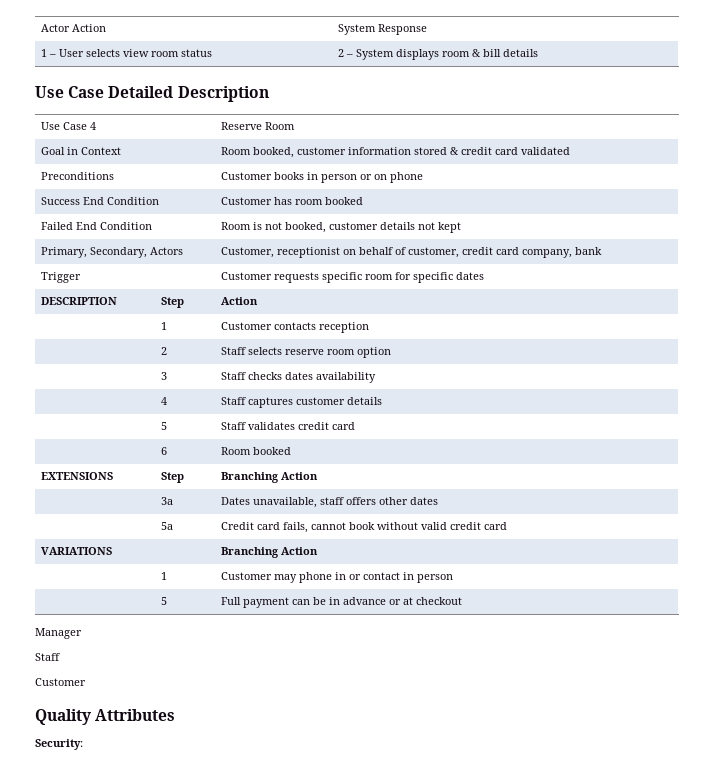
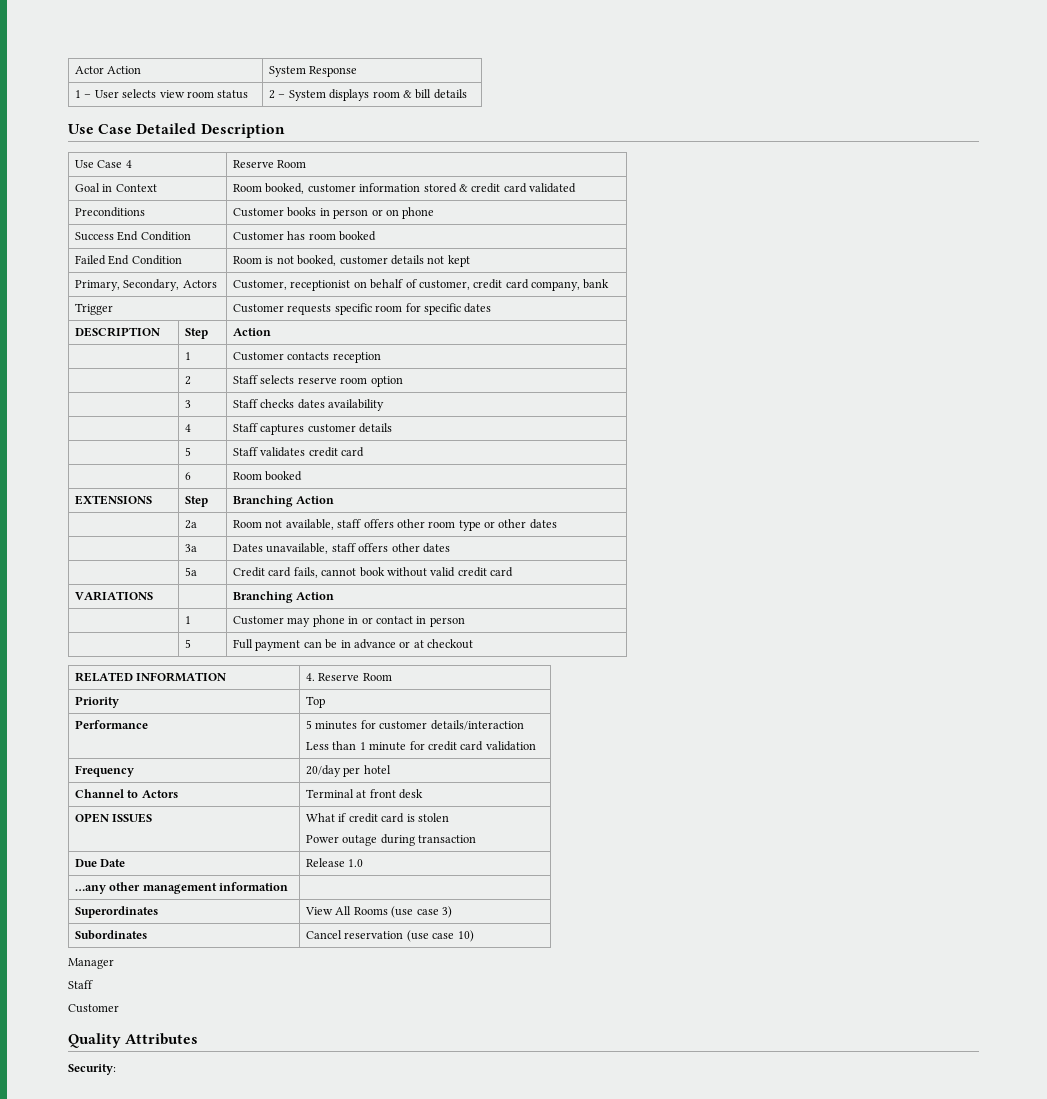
+ | 2a | Room not available, staff offers other room type or other dates
+ RELATED INFORMATION | 4. Reserve Room
+ Priority | Top
+ Performance | 5 minutes for customer details/interaction
+ Less than 1 minute for credit card validation
+ Frequency | 20/day per hotel
+ Channel to Actors | Terminal at front desk
+ OPEN ISSUES | What if credit card is stolen
+ Power outage during transaction
+ Due Date | Release 1.0
+ …any other management information |
+ Superordinates | View All Rooms (use case 3)
+ Subordinates | Cancel reservation (use case 10)

